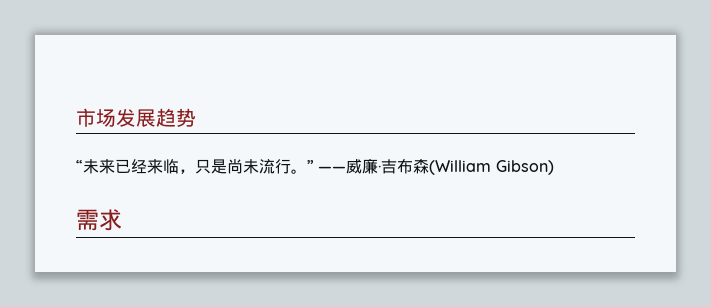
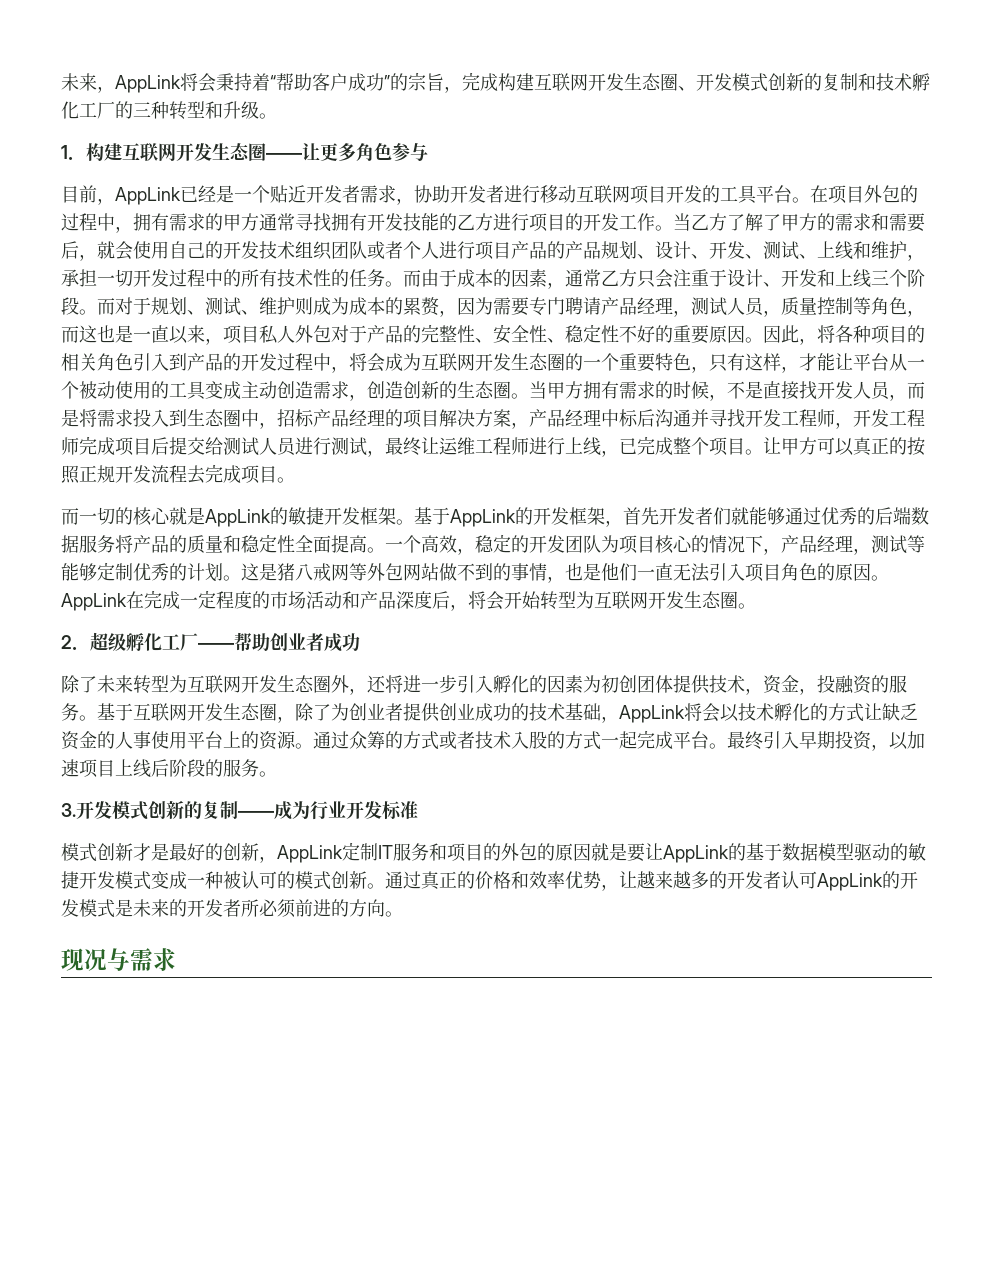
- 市场发展趋势
- “未来已经来临，只是尚未流行。” ——威廉·吉布森(William Gibson)
- 需求
+ 未来，AppLink将会秉持着“帮助客户成功”的宗旨，完成构建互联网开发生态圈、开发模式创新的复制和技术孵化工厂的三种转型和升级。
+ 1．构建互联网开发生态圈——让更多角色参与
+ 目前，AppLink已经是一个贴近开发者需求，协助开发者进行移动互联网项目开发的工具平台。在项目外包的过程中，拥有需求的甲方通常寻找拥有开发技能的乙方进行项目的开发工作。当乙方了解了甲方的需求和需要后，就会使用自己的开发技术组织团队或者个人进行项目产品的产品规划、设计、开发、测试、上线和维护，承担一切开发过程中的所有技术性的任务。而由于成本的因素，通常乙方只会注重于设计、开发和上线三个阶段。而对于规划、测试、维护则成为成本的累赘，因为需要专门聘请产品经理，测试人员，质量控制等角色，而这也是一直以来，项目私人外包对于产品的完整性、安全性、稳定性不好的重要原因。因此，将各种项目的相关角色引入到产品的开发过程中，将会成为互联网开发生态圈的一个重要特色，只有这样，才能让平台从一个被动使用的工具变成主动创造需求，创造创新的生态圈。当甲方拥有需求的时候，不是直接找开发人员，而是将需求投入到生态圈中，招标产品经理的项目解决方案，产品经理中标后沟通并寻找开发工程师，开发工程师完成项目后提交给测试人员进行测试，最终让运维工程师进行上线，已完成整个项目。让甲方可以真正的按照正规开发流程去完成项目。
+ 而一切的核心就是AppLink的敏捷开发框架。基于AppLink的开发框架，首先开发者们就能够通过优秀的后端数据服务将产品的质量和稳定性全面提高。一个高效，稳定的开发团队为项目核心的情况下，产品经理，测试等能够定制优秀的计划。这是猪八戒网等外包网站做不到的事情，也是他们一直无法引入项目角色的原因。AppLink在完成一定程度的市场活动和产品深度后，将会开始转型为互联网开发生态圈。
+ 2．超级孵化工厂——帮助创业者成功
+ 除了未来转型为互联网开发生态圈外，还将进一步引入孵化的因素为初创团体提供技术，资金，投融资的服务。基于互联网开发生态圈，除了为创业者提供创业成功的技术基础，AppLink将会以技术孵化的方式让缺乏资金的人事使用平台上的资源。通过众筹的方式或者技术入股的方式一起完成平台。最终引入早期投资，以加速项目上线后阶段的服务。
+ 3.开发模式创新的复制——成为行业开发标准
+ 模式创新才是最好的创新，AppLink定制IT服务和项目的外包的原因就是要让AppLink的基于数据模型驱动的敏捷开发模式变成一种被认可的模式创新。通过真正的价格和效率优势，让越来越多的开发者认可AppLink的开发模式是未来的开发者所必须前进的方向。
+ 现况与需求

